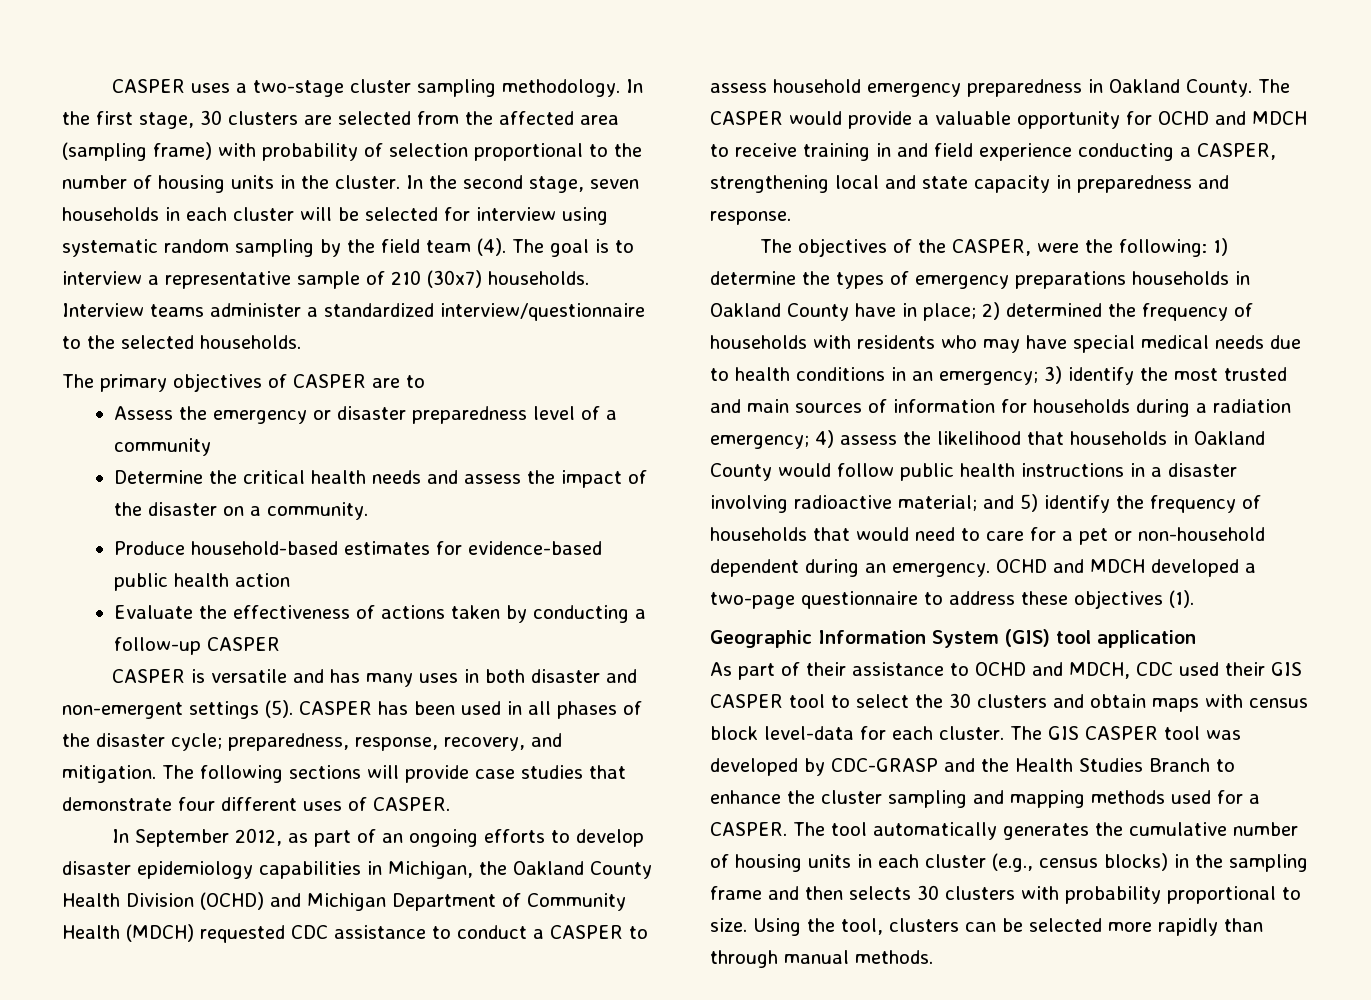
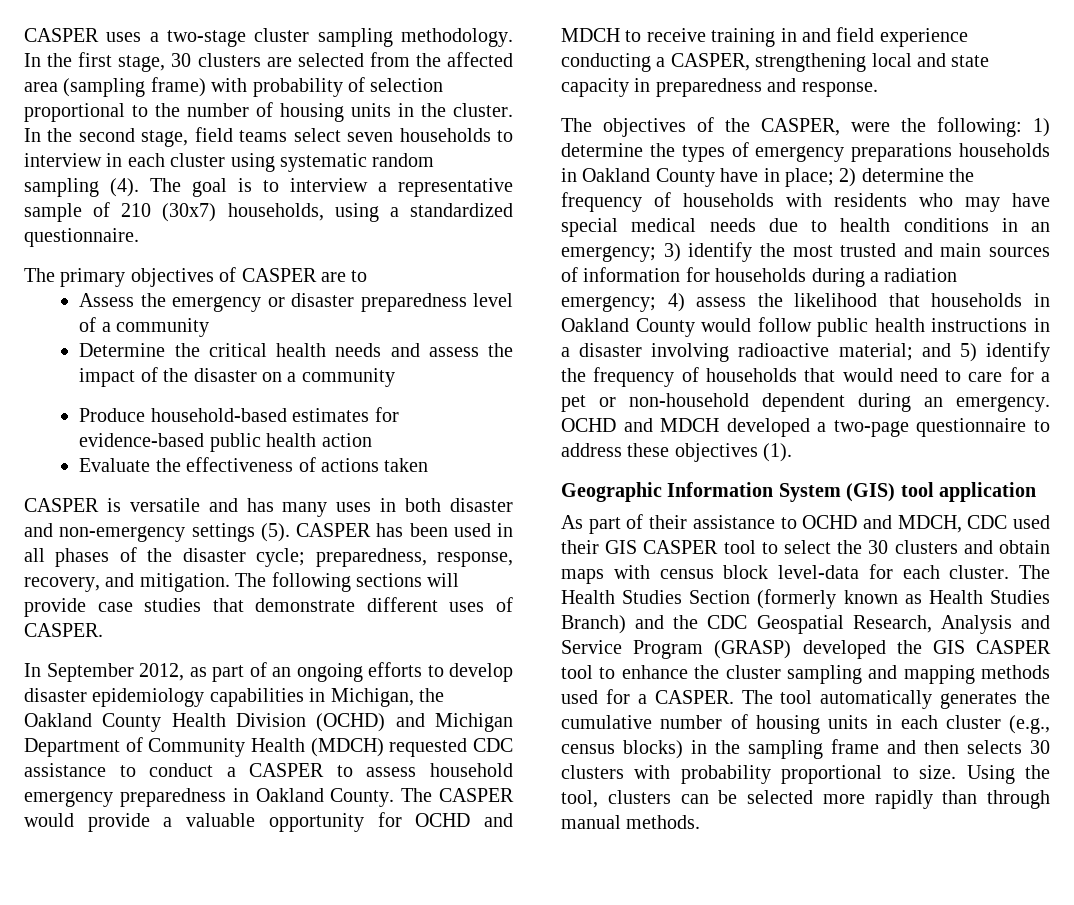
- In the second stage, seven households in each cluster will be selected for interview using systematic random sampling by the field team (4).
+ In the second stage, field teams select seven households to interview in each cluster using systematic random sampling (4).
- The goal is to interview a representative sample of 210 (30x7) households. Interview teams administer a standardized interview/questionnaire to the selected households.
+ The goal is to interview a representative sample of 210 (30x7) households, using a standardized questionnaire.
- Determine the critical health needs and assess the impact of the disaster on a community.
+ Determine the critical health needs and assess the impact of the disaster on a community
- Evaluate the effectiveness of actions taken by conducting a follow-up CASPER
+ Evaluate the effectiveness of actions taken
- CASPER is versatile and has many uses in both disaster and non-emergent settings (5).
+ CASPER is versatile and has many uses in both disaster and non-emergency settings (5).
- The following sections will provide case studies that demonstrate four different uses of CASPER.
+ The following sections will provide case studies that demonstrate different uses of CASPER.
- 2) determined the frequency of households with residents who may have special medical needs due to health conditions in an emergency;
+ 2) determine the frequency of households with residents who may have special medical needs due to health conditions in an emergency;
- The GIS CASPER tool was developed by CDC-GRASP and the Health Studies Branch to enhance the cluster sampling and mapping methods used for a CASPER.
+ The Health Studies Section (formerly known as Health Studies Branch) and the CDC Geospatial Research, Analysis and Service Program (GRASP) developed the GIS CASPER tool to enhance the cluster sampling and mapping methods used for a CASPER.

